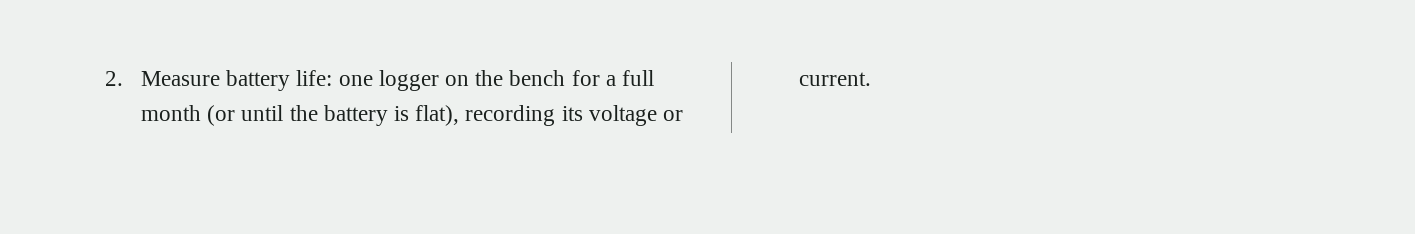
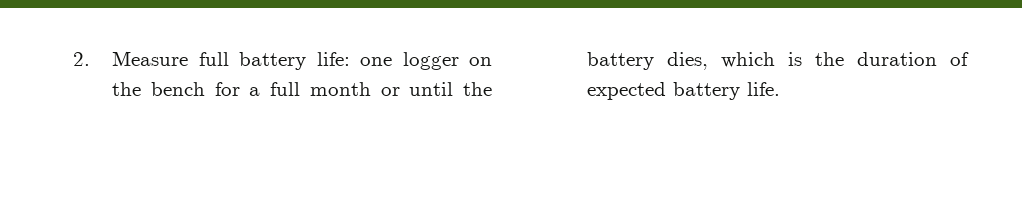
- 2. Measure battery life: one logger on the bench for a full month (or until the battery is flat), recording its voltage or current.
+ 2. Measure full battery life: one logger on the bench for a full month or until the battery dies, which is the duration of expected battery life.

